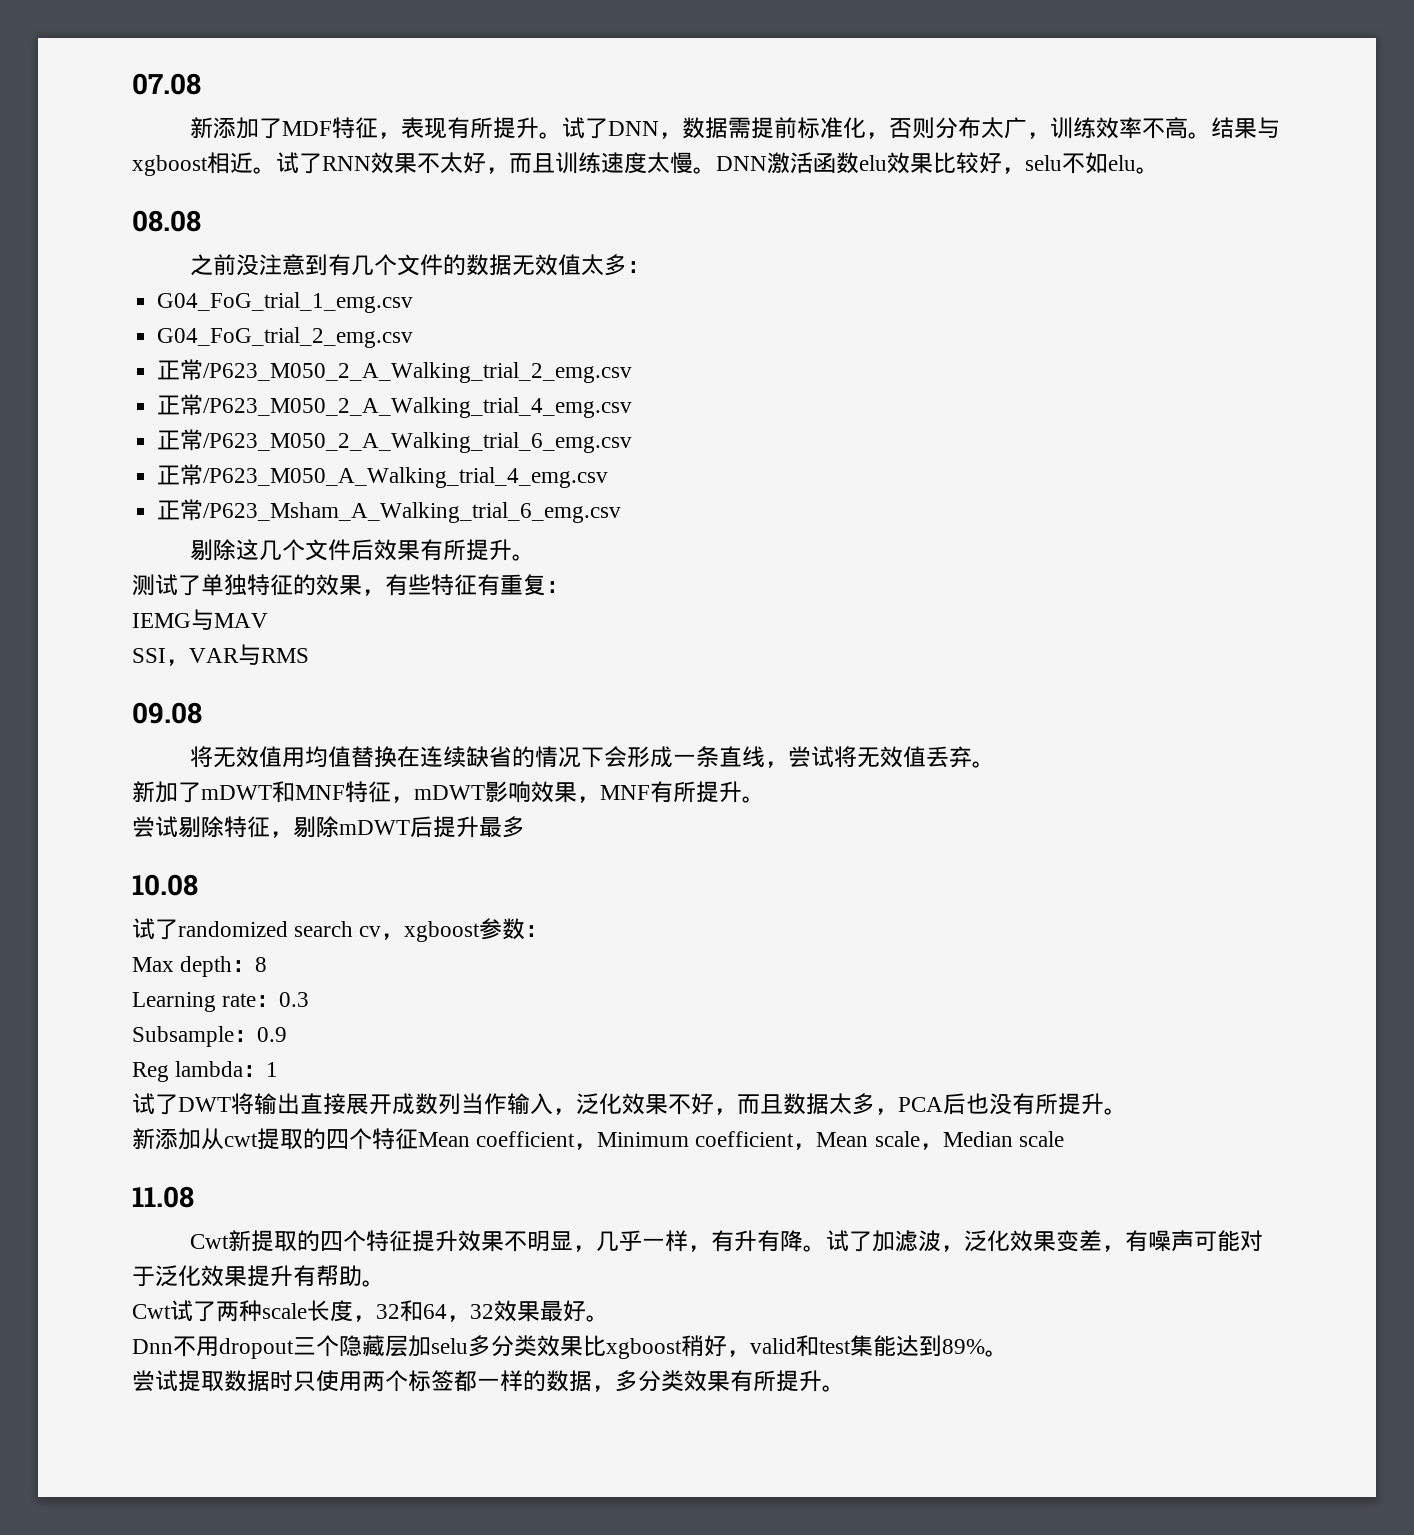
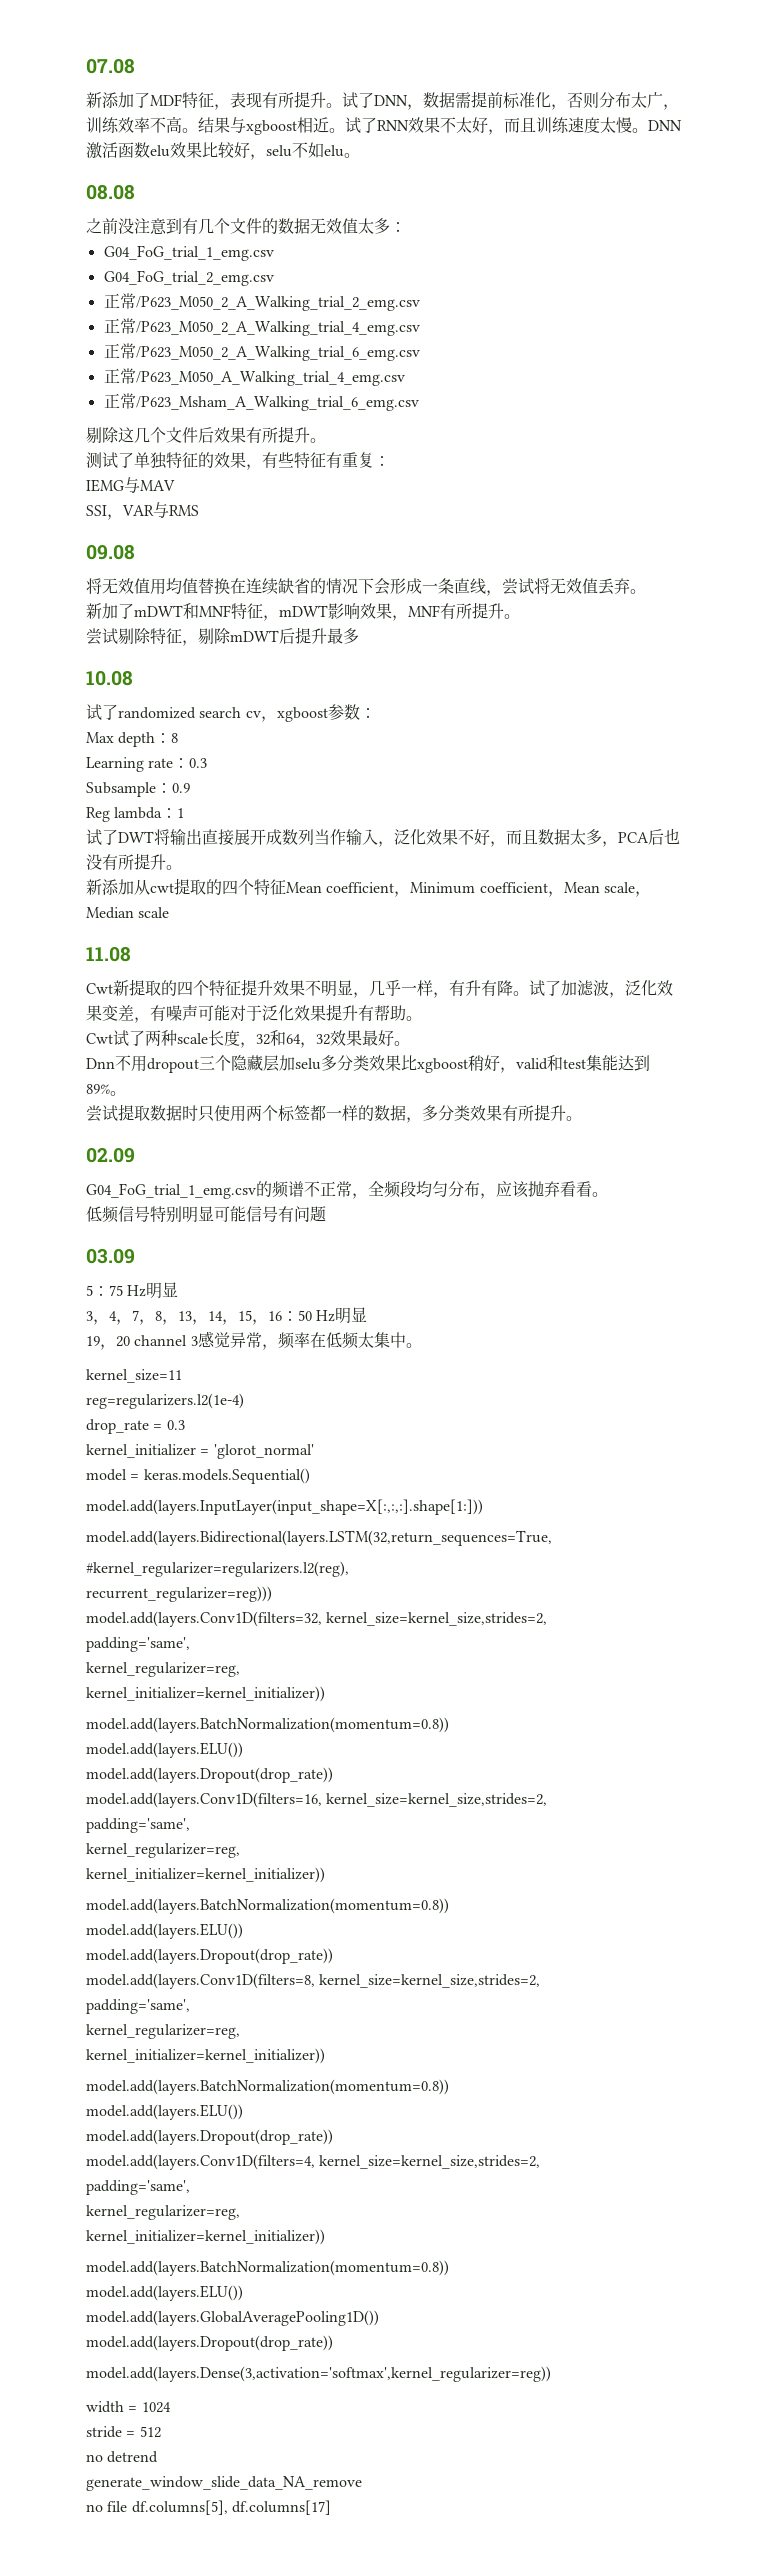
+ 02.09
+ G04_FoG_trial_1_emg.csv的频谱不正常，全频段均匀分布，应该抛弃看看。
+ 低频信号特别明显可能信号有问题
+ 03.09
+ 5：75 Hz明显
+ 3，4，7，8，13，14，15，16：50 Hz明显
+ 19，20 channel 3感觉异常，频率在低频太集中。
+ kernel_size=11
+ reg=regularizers.l2(1e-4)
+ drop_rate = 0.3
+ kernel_initializer = 'glorot_normal'
+ model = keras.models.Sequential()
+ model.add(layers.InputLayer(input_shape=X[:,:,:].shape[1:]))
+ model.add(layers.Bidirectional(layers.LSTM(32,return_sequences=True,
+ #kernel_regularizer=regularizers.l2(reg),
+ recurrent_regularizer=reg)))
+ model.add(layers.Conv1D(filters=32, kernel_size=kernel_size,strides=2,
+ padding='same',
+ kernel_regularizer=reg,
+ kernel_initializer=kernel_initializer))
+ model.add(layers.BatchNormalization(momentum=0.8))
+ model.add(layers.ELU())
+ model.add(layers.Dropout(drop_rate))
+ model.add(layers.Conv1D(filters=16, kernel_size=kernel_size,strides=2,
+ padding='same',
+ kernel_regularizer=reg,
+ kernel_initializer=kernel_initializer))
+ model.add(layers.BatchNormalization(momentum=0.8))
+ model.add(layers.ELU())
+ model.add(layers.Dropout(drop_rate))
+ model.add(layers.Conv1D(filters=8, kernel_size=kernel_size,strides=2,
+ padding='same',
+ kernel_regularizer=reg,
+ kernel_initializer=kernel_initializer))
+ model.add(layers.BatchNormalization(momentum=0.8))
+ model.add(layers.ELU())
+ model.add(layers.Dropout(drop_rate))
+ model.add(layers.Conv1D(filters=4, kernel_size=kernel_size,strides=2,
+ padding='same',
+ kernel_regularizer=reg,
+ kernel_initializer=kernel_initializer))
+ model.add(layers.BatchNormalization(momentum=0.8))
+ model.add(layers.ELU())
+ model.add(layers.GlobalAveragePooling1D())
+ model.add(layers.Dropout(drop_rate))
+ model.add(layers.Dense(3,activation='softmax',kernel_regularizer=reg))
+ width = 1024
+ stride = 512
+ no detrend
+ generate_window_slide_data_NA_remove
+ no file df.columns[5], df.columns[17]

